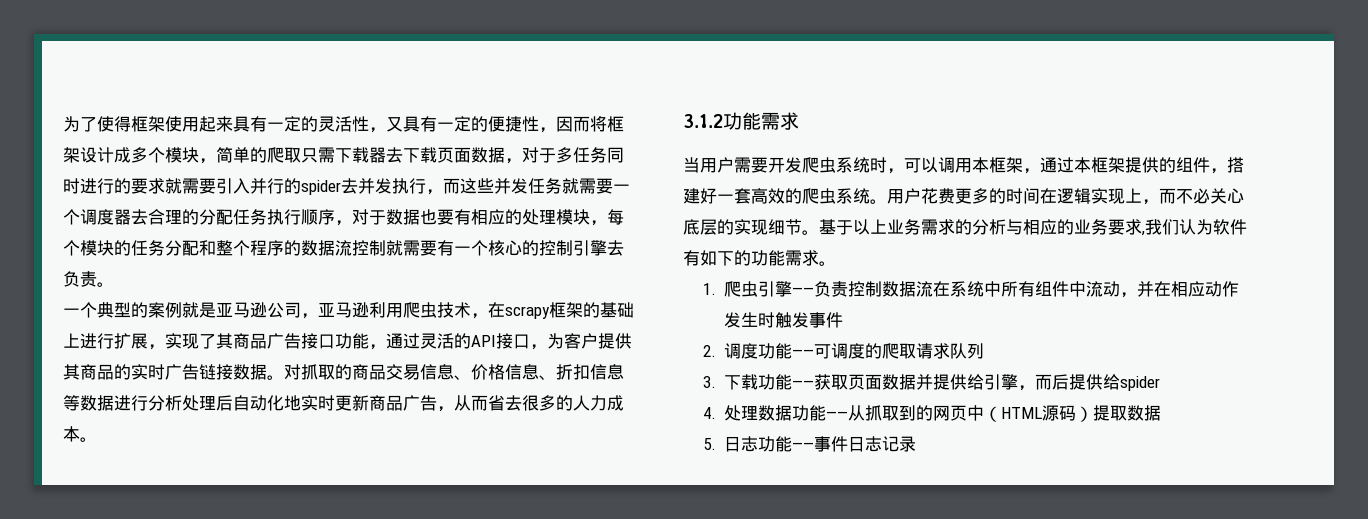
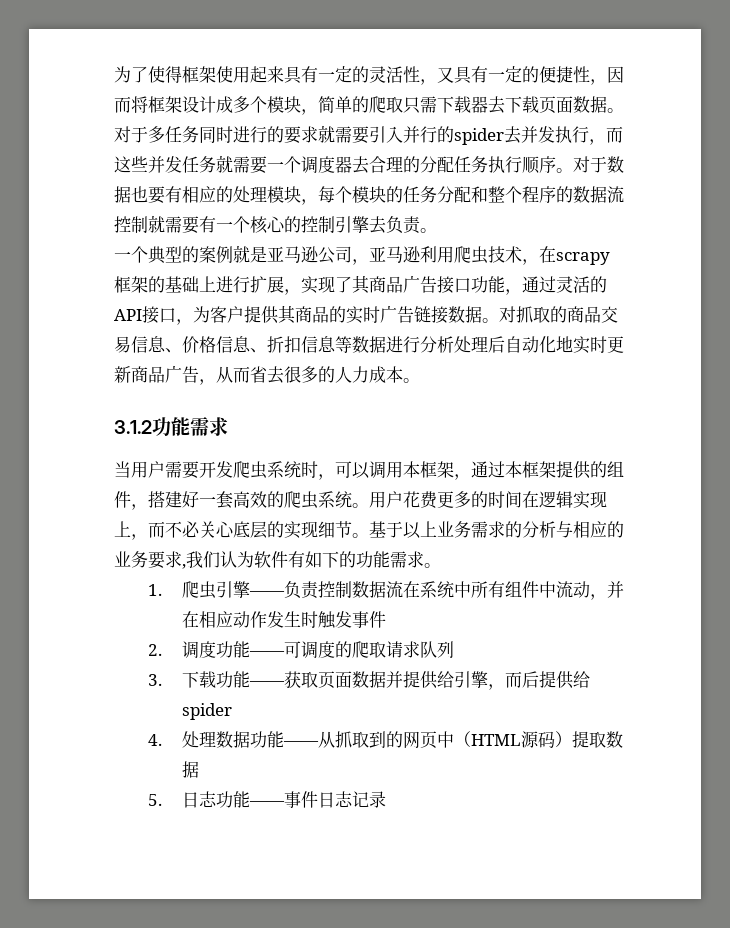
- 为了使得框架使用起来具有一定的灵活性，又具有一定的便捷性，因而将框架设计成多个模块，简单的爬取只需下载器去下载页面数据，对于多任务同时进行的要求就需要引入并行的spider去并发执行，而这些并发任务就需要一个调度器去合理的分配任务执行顺序，对于数据也要有相应的处理模块，每个模块的任务分配和整个程序的数据流控制就需要有一个核心的控制引擎去负责。
+ 为了使得框架使用起来具有一定的灵活性，又具有一定的便捷性，因而将框架设计成多个模块，简单的爬取只需下载器去下载页面数据。对于多任务同时进行的要求就需要引入并行的spider去并发执行，而这些并发任务就需要一个调度器去合理的分配任务执行顺序。对于数据也要有相应的处理模块，每个模块的任务分配和整个程序的数据流控制就需要有一个核心的控制引擎去负责。

